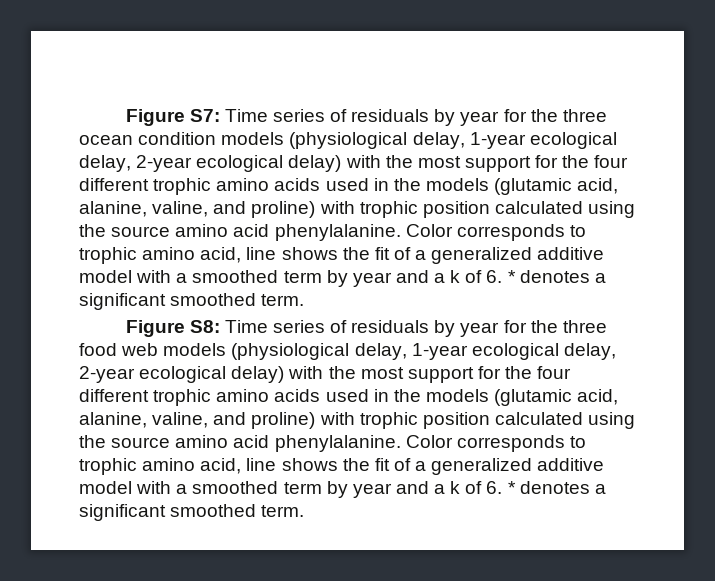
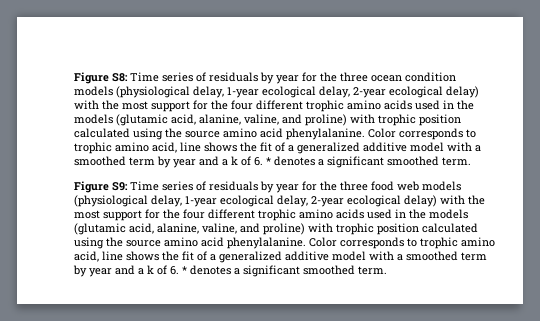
- Figure S7: Time series of residuals by year for the three ocean condition models (physiological delay, 1-year ecological delay, 2-year ecological delay) with the most support for the four different trophic amino acids used in the models (glutamic acid, alanine, valine, and proline) with trophic position calculated using the source amino acid phenylalanine.
+ Figure S8: Time series of residuals by year for the three ocean condition models (physiological delay, 1-year ecological delay, 2-year ecological delay) with the most support for the four different trophic amino acids used in the models (glutamic acid, alanine, valine, and proline) with trophic position calculated using the source amino acid phenylalanine.
- Figure S8: Time series of residuals by year for the three food web models (physiological delay, 1-year ecological delay, 2-year ecological delay) with the most support for the four different trophic amino acids used in the models (glutamic acid, alanine, valine, and proline) with trophic position calculated using the source amino acid phenylalanine.
+ Figure S9: Time series of residuals by year for the three food web models (physiological delay, 1-year ecological delay, 2-year ecological delay) with the most support for the four different trophic amino acids used in the models (glutamic acid, alanine, valine, and proline) with trophic position calculated using the source amino acid phenylalanine.

